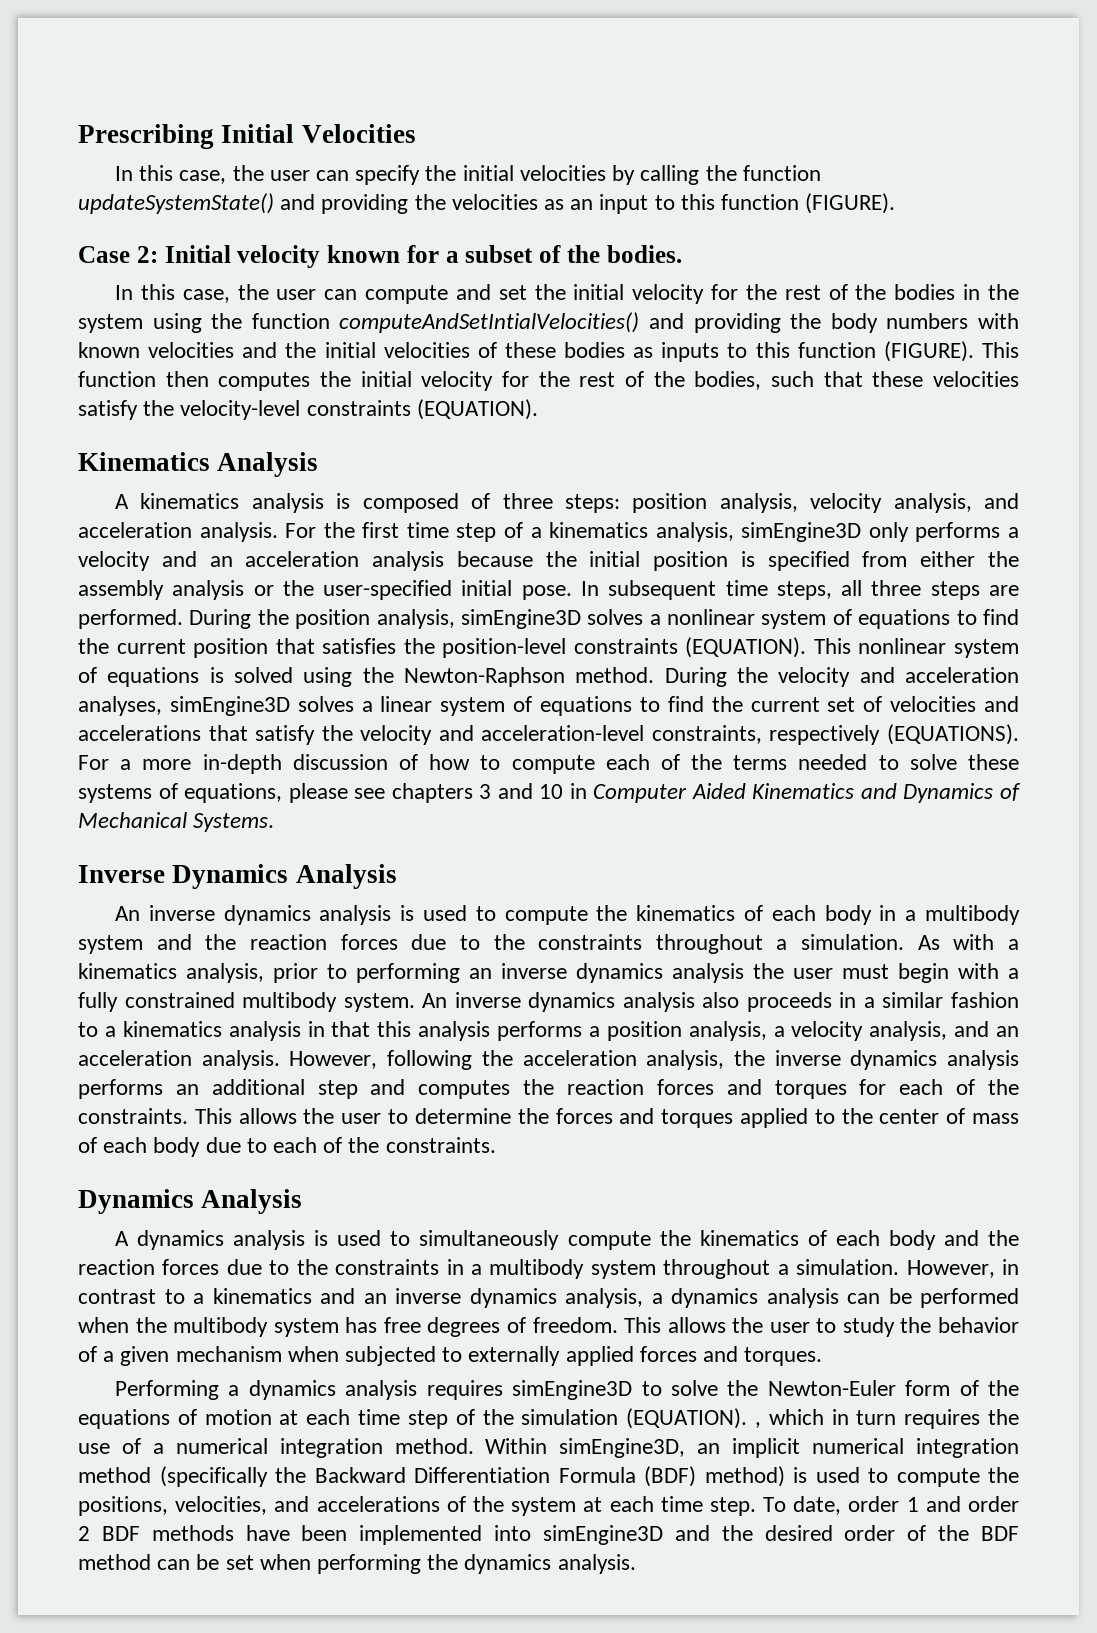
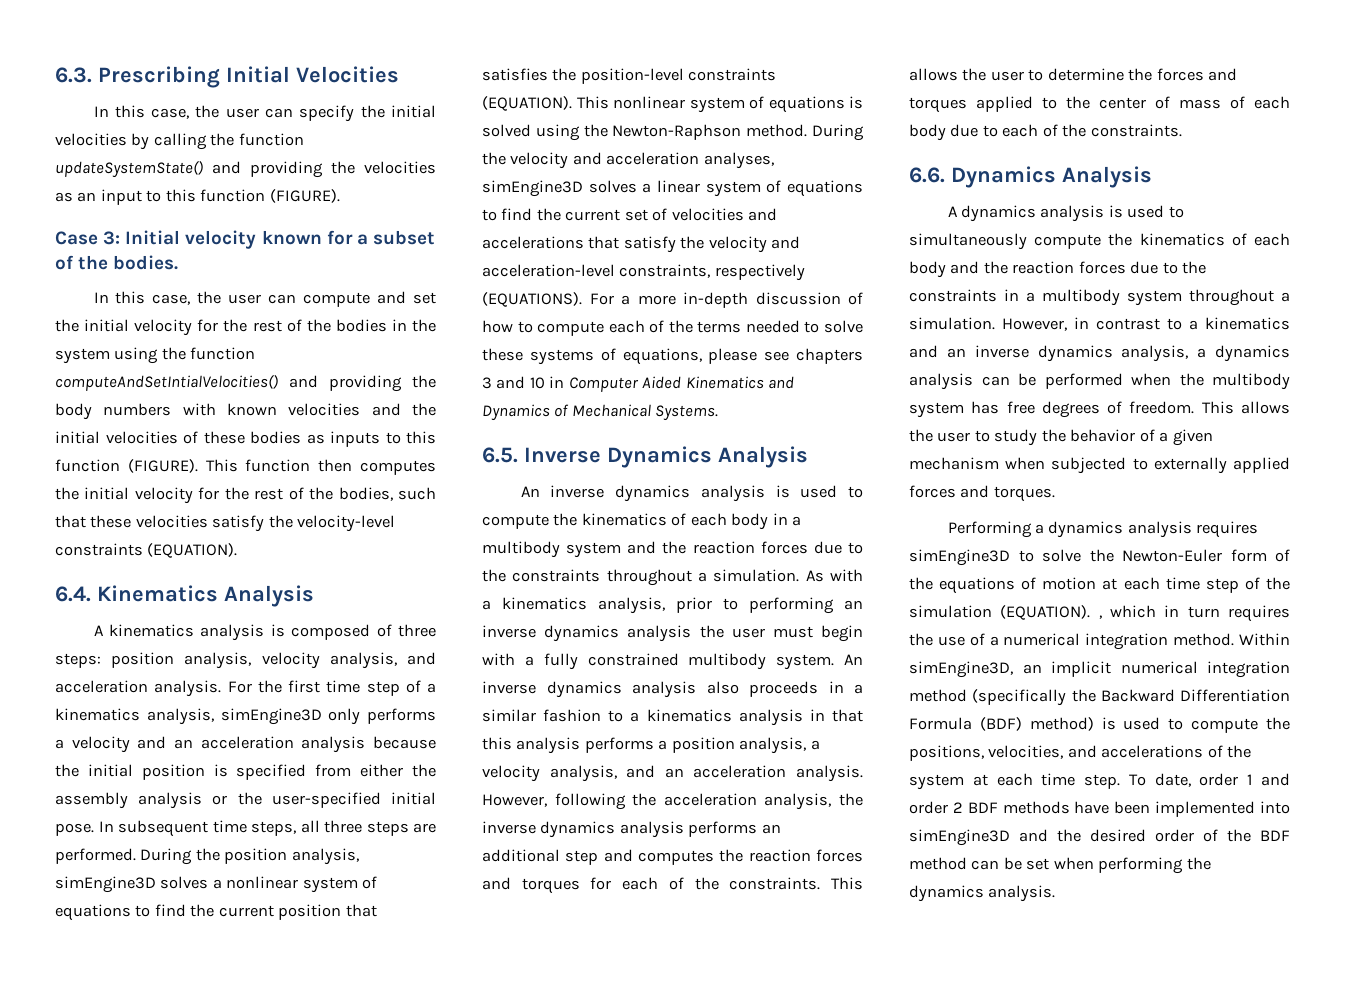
- Prescribing Initial Velocities
+ 6.3. Prescribing Initial Velocities
- Case 2: Initial velocity known for a subset of the bodies.
+ Case 3: Initial velocity known for a subset of the bodies.
- Kinematics Analysis
+ 6.4. Kinematics Analysis
- Inverse Dynamics Analysis
+ 6.5. Inverse Dynamics Analysis
  This allows the user to determine the forces and torques applied to the center of mass of each body due to each of the constraints.
- Dynamics Analysis
+ 6.6. Dynamics Analysis

